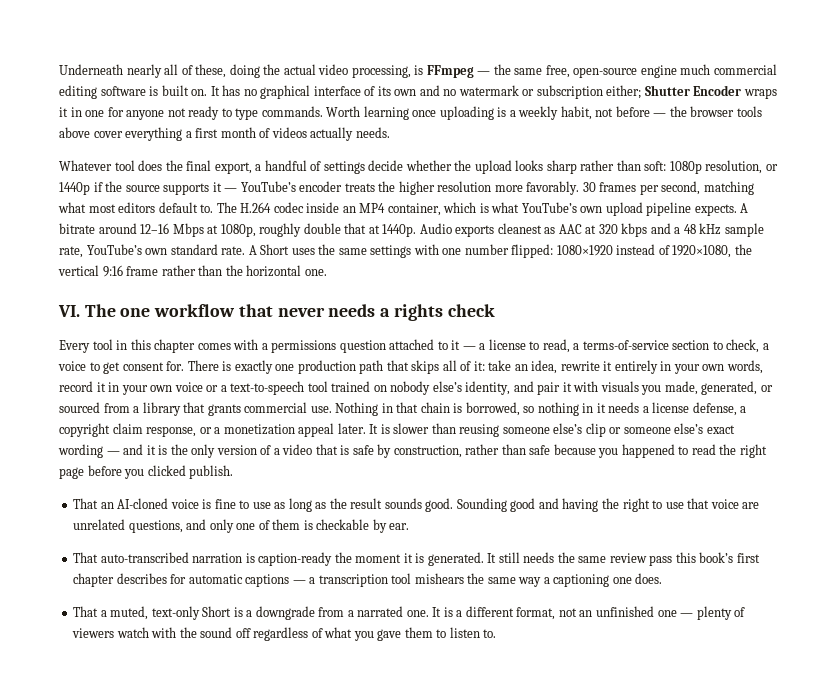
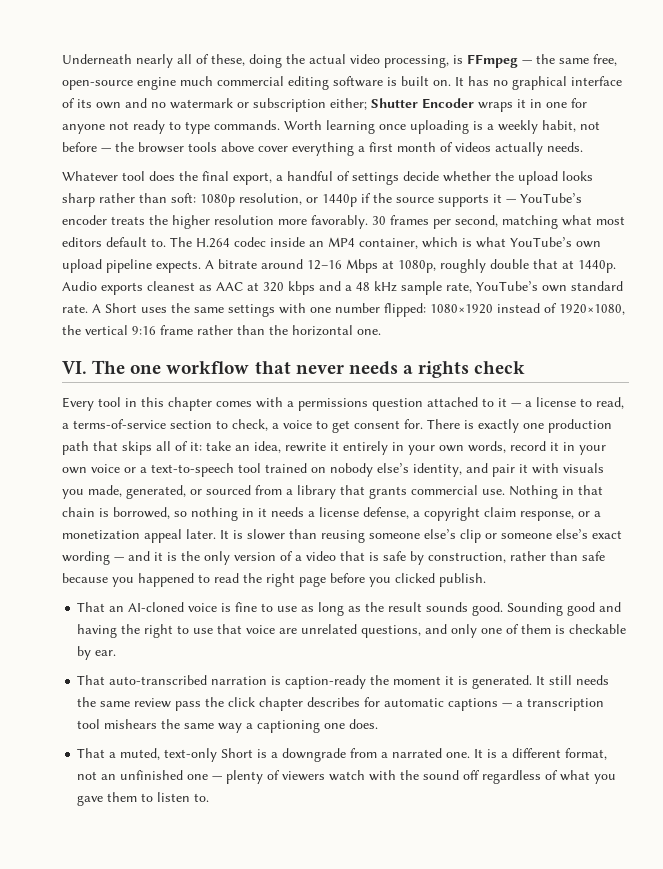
- It still needs the same review pass this book’s first chapter describes for automatic captions — a transcription tool mishears the same way a captioning one does.
+ It still needs the same review pass the click chapter describes for automatic captions — a transcription tool mishears the same way a captioning one does.

